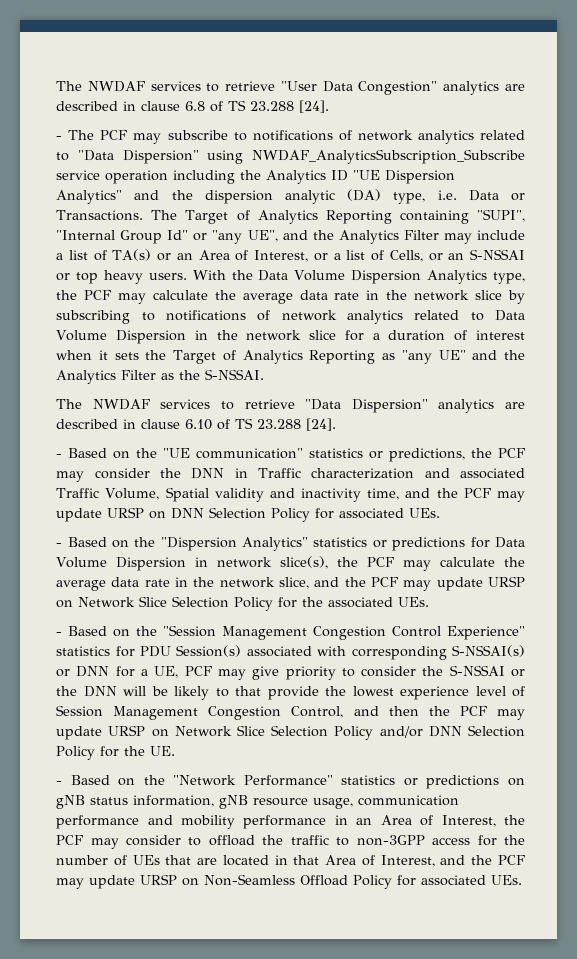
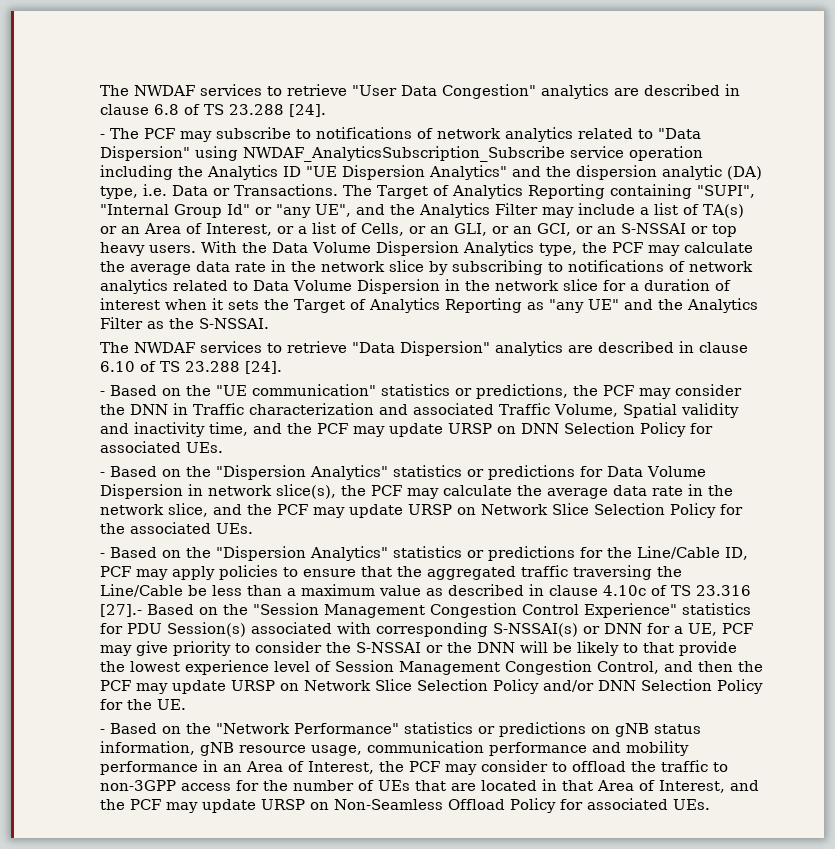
- The Target of Analytics Reporting containing "SUPI", "Internal Group Id" or "any UE", and the Analytics Filter may include a list of TA(s) or an Area of Interest, or a list of Cells, or an S-NSSAI or top heavy users.
+ The Target of Analytics Reporting containing "SUPI", "Internal Group Id" or "any UE", and the Analytics Filter may include a list of TA(s) or an Area of Interest, or a list of Cells, or an GLI, or an GCI, or an S-NSSAI or top heavy users.
- - Based on the "Session Management Congestion Control Experience" statistics for PDU Session(s) associated with corresponding S-NSSAI(s) or DNN for a UE, PCF may give priority to consider the S-NSSAI or the DNN will be likely to that provide the lowest experience level of Session Management Congestion Control, and then the PCF may update URSP on Network Slice Selection Policy and/or DNN Selection Policy for the UE.
+ - Based on the "Dispersion Analytics" statistics or predictions for the Line/Cable ID, PCF may apply policies to ensure that the aggregated traffic traversing the Line/Cable be less than a maximum value as described in clause 4.10c of TS 23.316 [27].- Based on the "Session Management Congestion Control Experience" statistics for PDU Session(s) associated with corresponding S-NSSAI(s) or DNN for a UE, PCF may give priority to consider the S-NSSAI or the DNN will be likely to that provide the lowest experience level of Session Management Congestion Control, and then the PCF may update URSP on Network Slice Selection Policy and/or DNN Selection Policy for the UE.

